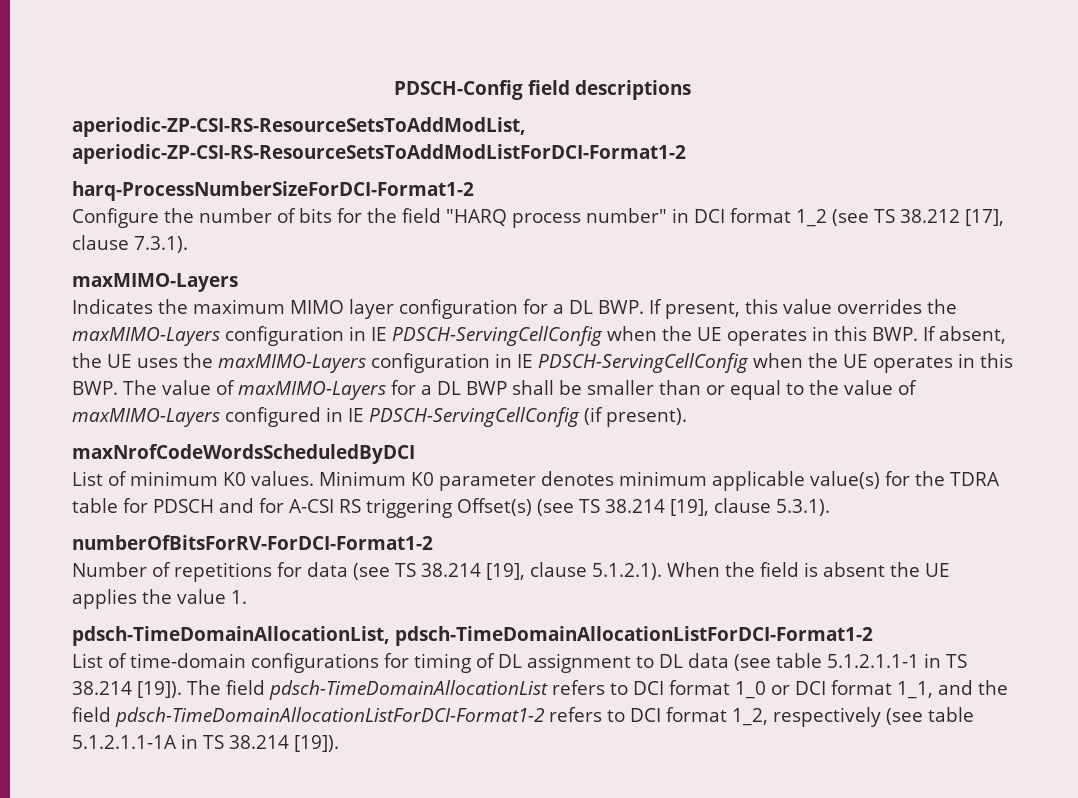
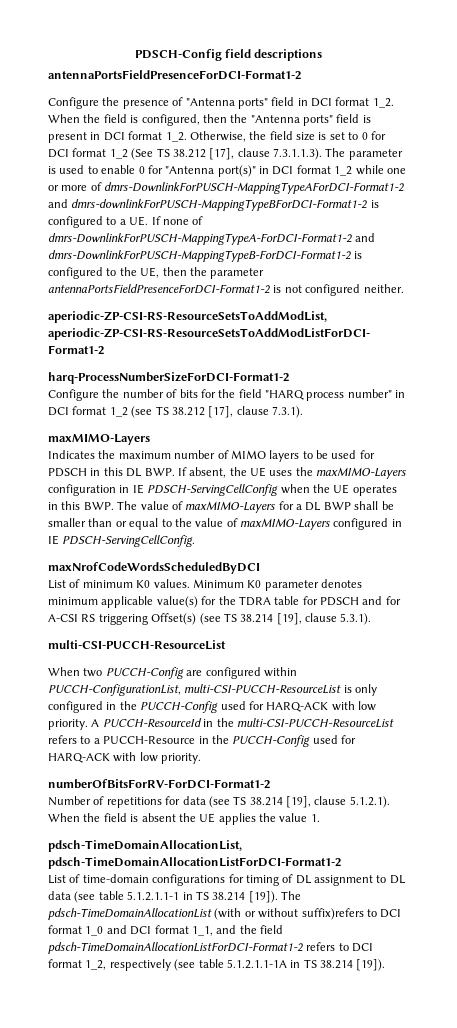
  PDSCH-Config field descriptions
+ antennaPortsFieldPresenceForDCI-Format1-2
+ Configure the presence of "Antenna ports" field in DCI format 1_2. When the field is configured, then the "Antenna ports" field is present in DCI format 1_2. Otherwise, the field size is set to 0 for DCI format 1_2 (See TS 38.212 [17], clause 7.3.1.1.3). The parameter is used to enable 0 for "Antenna port(s)" in DCI format 1_2 while one or more of dmrs-DownlinkForPUSCH-MappingTypeAForDCI-Format1-2 and dmrs-downlinkForPUSCH-MappingTypeBForDCI-Format1-2 is configured to a UE. If none of dmrs-DownlinkForPUSCH-MappingTypeA-ForDCI-Format1-2 and dmrs-DownlinkForPUSCH-MappingTypeB-ForDCI-Format1-2 is configured to the UE, then the parameter antennaPortsFieldPresenceForDCI-Format1-2 is not configured neither.
- Indicates the maximum MIMO layer configuration for a DL BWP. If present, this value overrides the maxMIMO-Layers configuration in IE PDSCH-ServingCellConfig when the UE operates in this BWP. If absent, the UE uses the maxMIMO-Layers configuration in IE PDSCH-ServingCellConfig when the UE operates in this BWP. The value of maxMIMO-Layers for a DL BWP shall be smaller than or equal to the value of maxMIMO-Layers configured in IE PDSCH-ServingCellConfig (if present).
+ Indicates the maximum number of MIMO layers to be used for PDSCH in this DL BWP. If absent, the UE uses the maxMIMO-Layers configuration in IE PDSCH-ServingCellConfig when the UE operates in this BWP. The value of maxMIMO-Layers for a DL BWP shall be smaller than or equal to the value of maxMIMO-Layers configured in IE PDSCH-ServingCellConfig.
  Minimum K0 parameter denotes minimum applicable value(s) for the TDRA table for PDSCH and for A-CSI RS triggering Offset(s) (see TS 38.214 [19], clause 5.3.1).
+ multi-CSI-PUCCH-ResourceList
+ When two PUCCH-Config are configured within PUCCH-ConfigurationList, multi-CSI-PUCCH-ResourceList is only configured in the PUCCH-Config used for HARQ-ACK with low priority. A PUCCH-ResourceId in the multi-CSI-PUCCH-ResourceList refers to a PUCCH-Resource in the PUCCH-Config used for HARQ-ACK with low priority.
- The field pdsch-TimeDomainAllocationList refers to DCI format 1_0 or DCI format 1_1, and the field pdsch-TimeDomainAllocationListForDCI-Format1-2 refers to DCI format 1_2, respectively (see table 5.1.2.1.1-1A in TS 38.214 [19]).
+ The pdsch-TimeDomainAllocationList (with or without suffix)refers to DCI format 1_0 and DCI format 1_1, and the field pdsch-TimeDomainAllocationListForDCI-Format1-2 refers to DCI format 1_2, respectively (see table 5.1.2.1.1-1A in TS 38.214 [19]).

